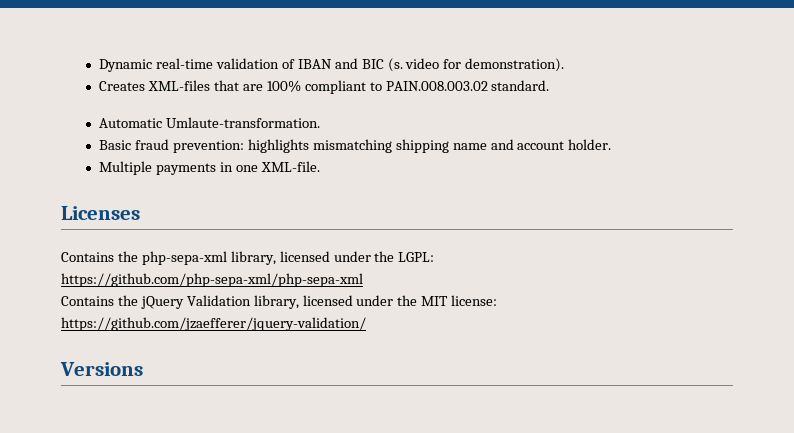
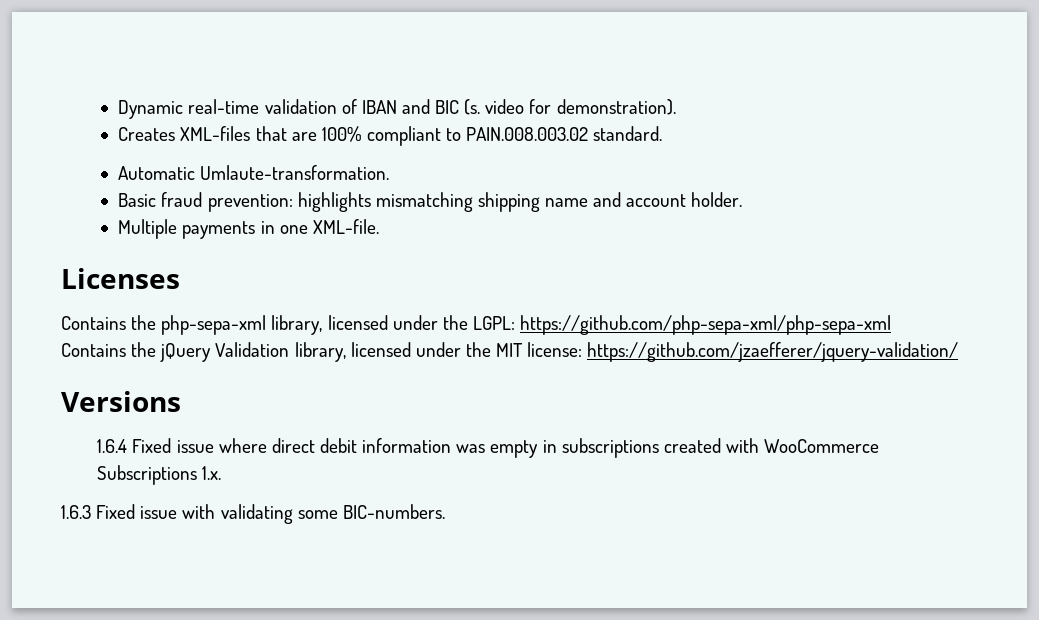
+ 1.6.4 Fixed issue where direct debit information was empty in subscriptions created with WooCommerce Subscriptions 1.x.
+ 1.6.3 Fixed issue with validating some BIC-numbers.

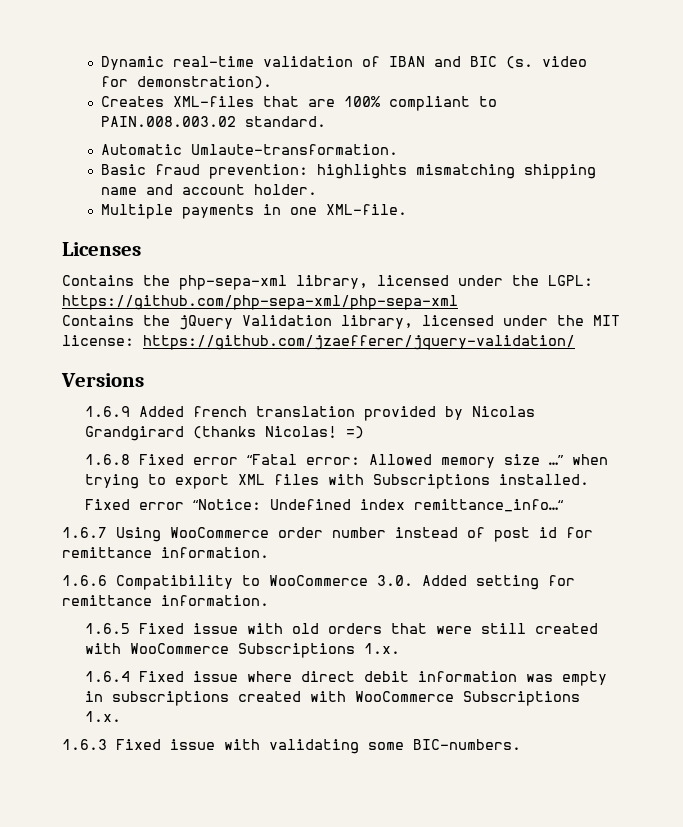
+ 1.6.9 Added french translation provided by Nicolas Grandgirard (thanks Nicolas! =)
+ 1.6.8 Fixed error “Fatal error: Allowed memory size …” when trying to export XML files with Subscriptions installed.
+ Fixed error “Notice: Undefined index remittance_info…“
+ 1.6.7 Using WooCommerce order number instead of post id for remittance information.
+ 1.6.6 Compatibility to WooCommerce 3.0. Added setting for remittance information.
+ 1.6.5 Fixed issue with old orders that were still created with WooCommerce Subscriptions 1.x.

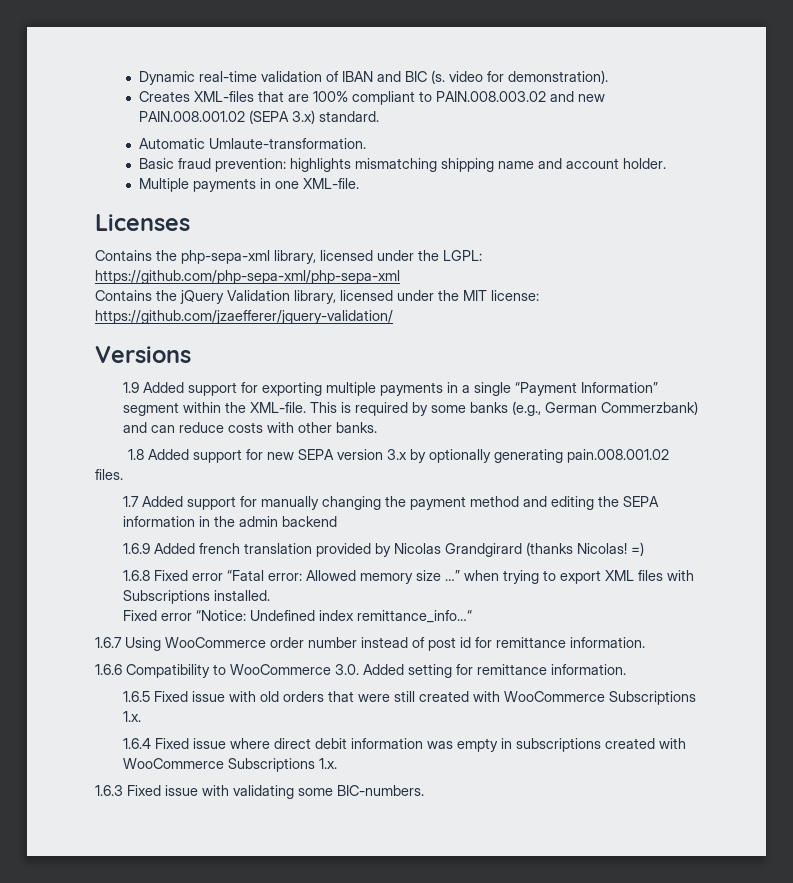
- Creates XML-files that are 100% compliant to PAIN.008.003.02 standard.
+ Creates XML-files that are 100% compliant to PAIN.008.003.02 and new PAIN.008.001.02 (SEPA 3.x) standard.
+ 1.9 Added support for exporting multiple payments in a single “Payment Information” segment within the XML-file. This is required by some banks (e.g., German Commerzbank) and can reduce costs with other banks.
+ 1.8 Added support for new SEPA version 3.x by optionally generating pain.008.001.02 files.
+ 1.7 Added support for manually changing the payment method and editing the SEPA information in the admin backend

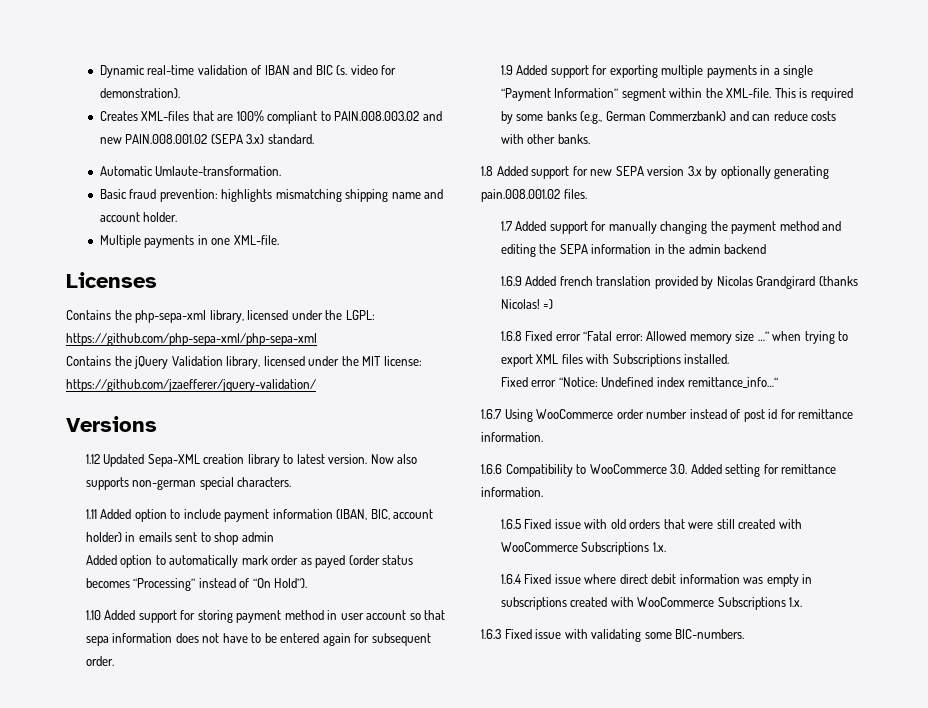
+ 1.12 Updated Sepa-XML creation library to latest version. Now also supports non-german special characters.
+ 1.11 Added option to include payment information (IBAN, BIC, account holder) in emails sent to shop admin
+ Added option to automatically mark order as payed (order status becomes “Processing” instead of “On Hold”).
+ 1.10 Added support for storing payment method in user account so that sepa information does not have to be entered again for subsequent order.

